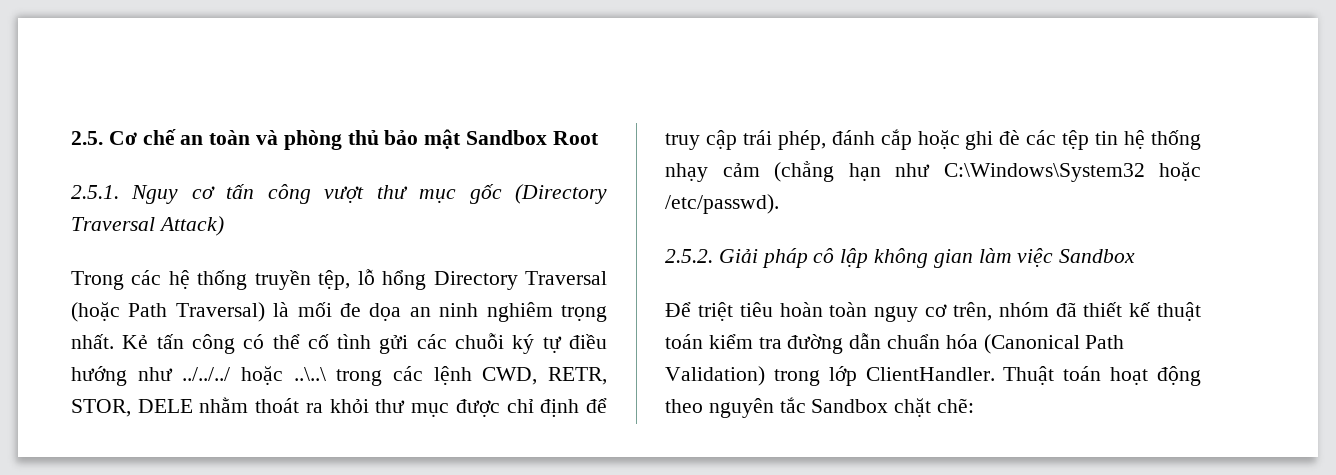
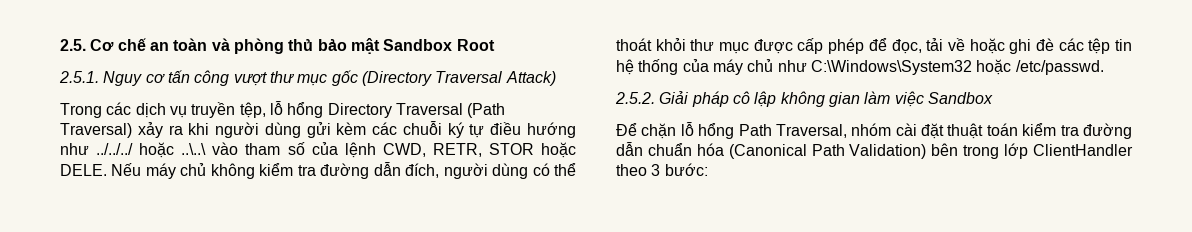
- Trong các hệ thống truyền tệp, lỗ hổng Directory Traversal (hoặc Path Traversal) là mối đe dọa an ninh nghiêm trọng nhất. Kẻ tấn công có thể cố tình gửi các chuỗi ký tự điều hướng như ../../../ hoặc ..\..\ trong các lệnh CWD, RETR, STOR, DELE nhằm thoát ra khỏi thư mục được chỉ định để truy cập trái phép, đánh cắp hoặc ghi đè các tệp tin hệ thống nhạy cảm (chẳng hạn như C:\Windows\System32 hoặc /etc/passwd).
+ Trong các dịch vụ truyền tệp, lỗ hổng Directory Traversal (Path Traversal) xảy ra khi người dùng gửi kèm các chuỗi ký tự điều hướng như ../../../ hoặc ..\..\ vào tham số của lệnh CWD, RETR, STOR hoặc DELE. Nếu máy chủ không kiểm tra đường dẫn đích, người dùng có thể thoát khỏi thư mục được cấp phép để đọc, tải về hoặc ghi đè các tệp tin hệ thống của máy chủ như C:\Windows\System32 hoặc /etc/passwd.
- Để triệt tiêu hoàn toàn nguy cơ trên, nhóm đã thiết kế thuật toán kiểm tra đường dẫn chuẩn hóa (Canonical Path Validation) trong lớp ClientHandler. Thuật toán hoạt động theo nguyên tắc Sandbox chặt chẽ:
+ Để chặn lỗ hổng Path Traversal, nhóm cài đặt thuật toán kiểm tra đường dẫn chuẩn hóa (Canonical Path Validation) bên trong lớp ClientHandler theo 3 bước:

